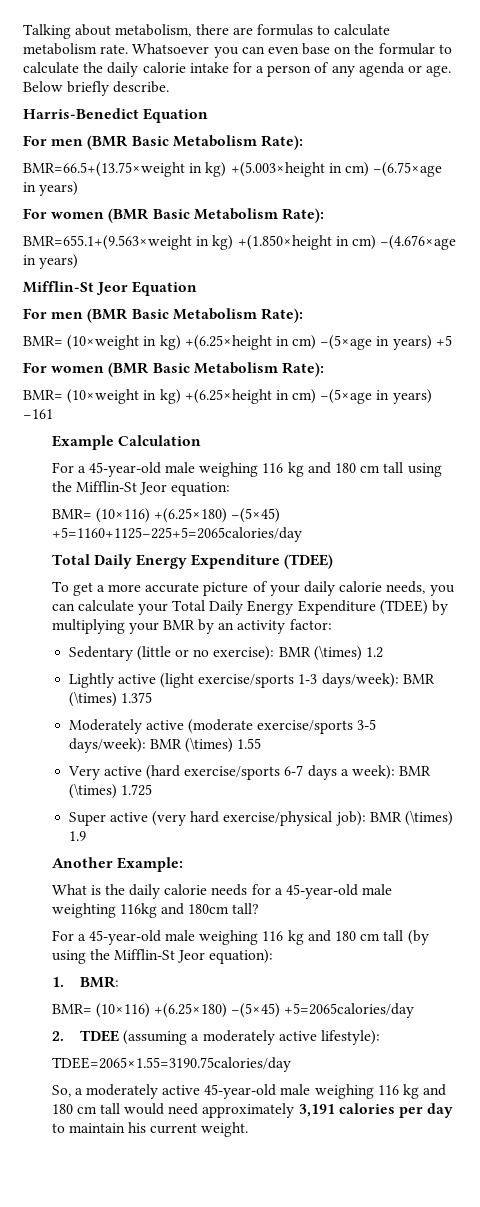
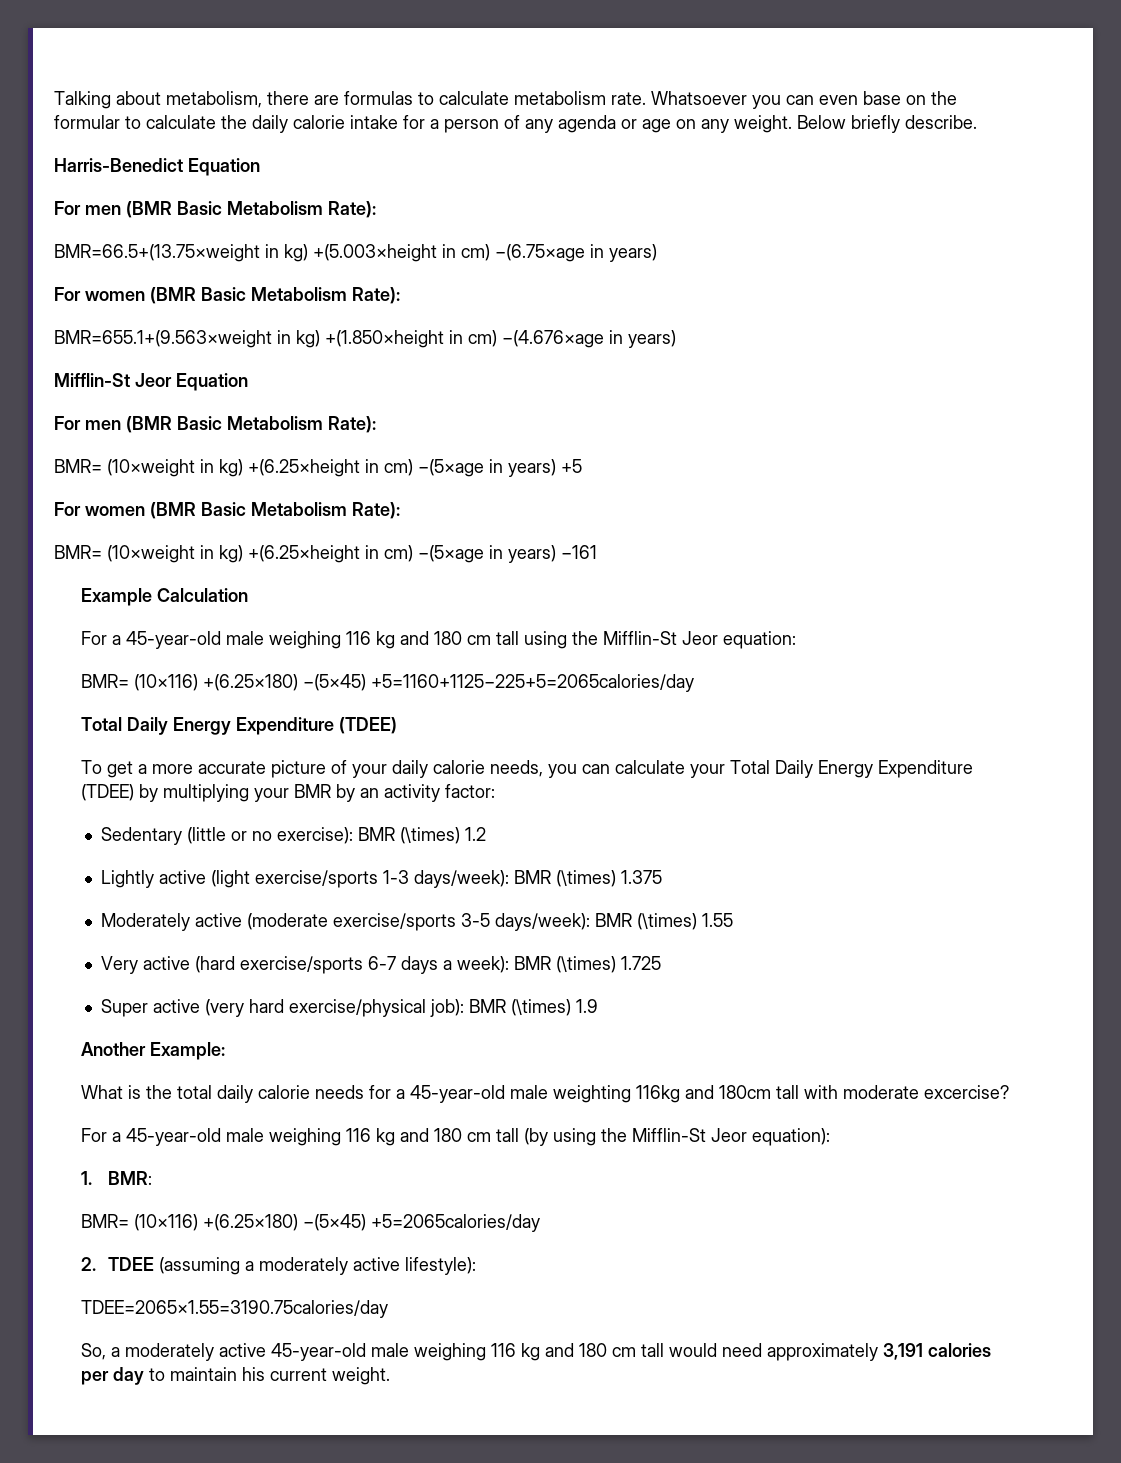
- Whatsoever you can even base on the formular to calculate the daily calorie intake for a person of any agenda or age.
+ Whatsoever you can even base on the formular to calculate the daily calorie intake for a person of any agenda or age on any weight.
- What is the daily calorie needs for a 45-year-old male weighting 116kg and 180cm tall?
+ What is the total daily calorie needs for a 45-year-old male weighting 116kg and 180cm tall with moderate excercise?

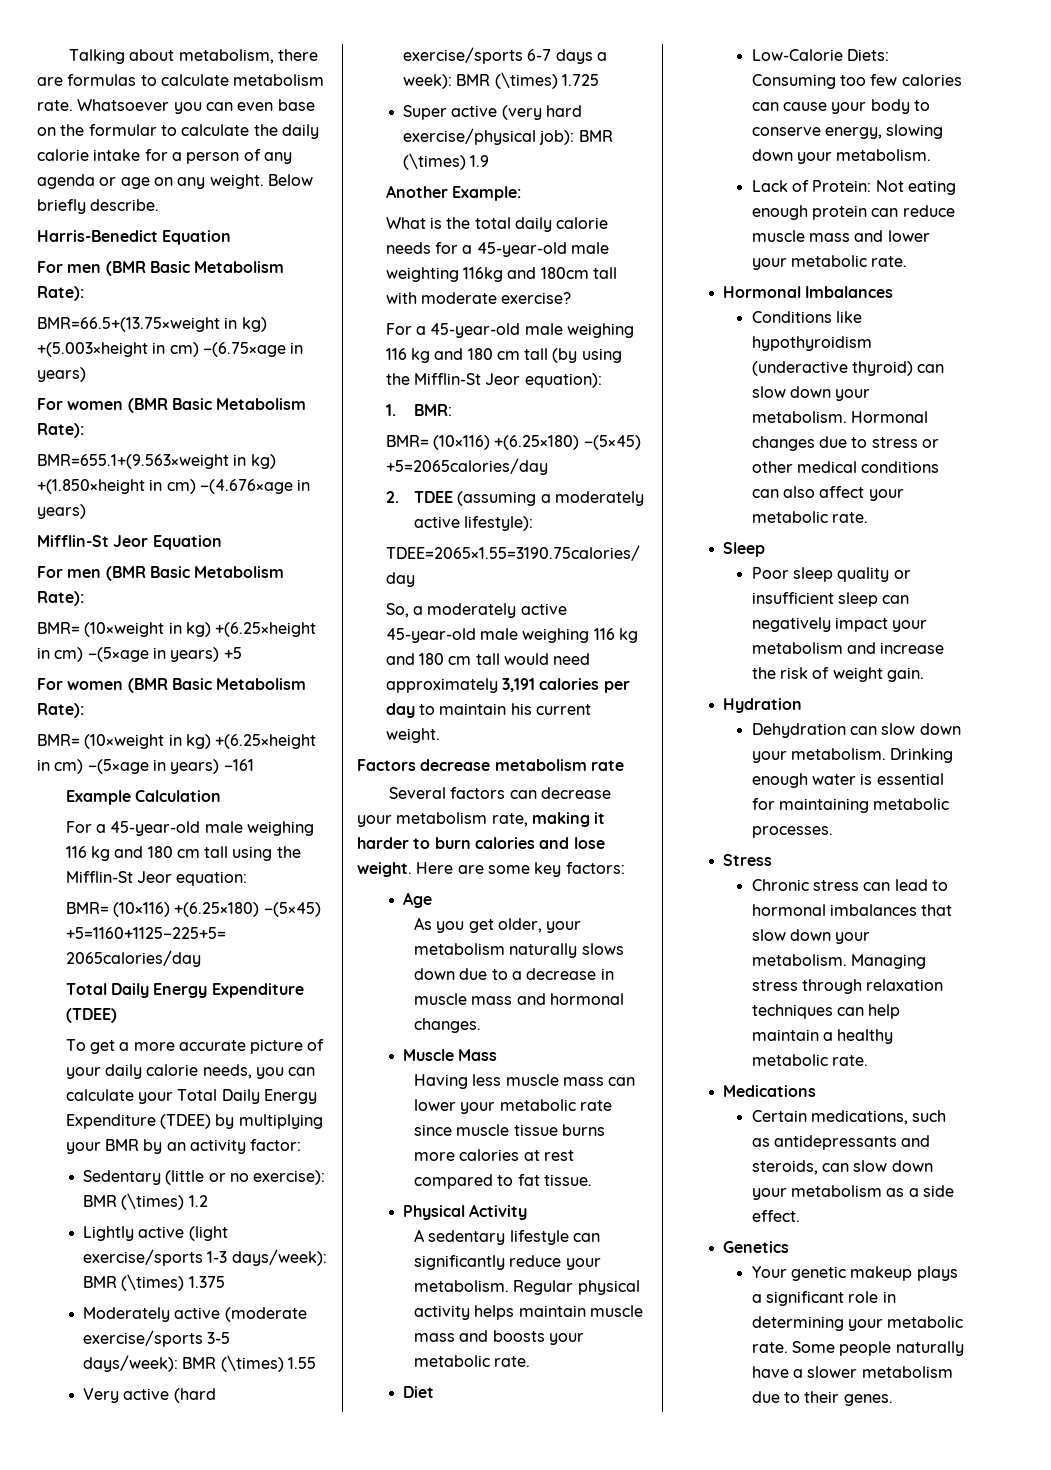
- What is the total daily calorie needs for a 45-year-old male weighting 116kg and 180cm tall with moderate excercise?
+ What is the total daily calorie needs for a 45-year-old male weighting 116kg and 180cm tall with moderate exercise?
+ Factors decrease metabolism rate
+ Several factors can decrease your metabolism rate, making it harder to burn calories and lose weight. Here are some key factors:
+ Age
+ As you get older, your metabolism naturally slows down due to a decrease in muscle mass and hormonal changes.
+ Muscle Mass
+ Having less muscle mass can lower your metabolic rate since muscle tissue burns more calories at rest compared to fat tissue.
+ Physical Activity
+ A sedentary lifestyle can significantly reduce your metabolism. Regular physical activity helps maintain muscle mass and boosts your metabolic rate.
+ Diet
+ Low-Calorie Diets: Consuming too few calories can cause your body to conserve energy, slowing down your metabolism.
+ Lack of Protein: Not eating enough protein can reduce muscle mass and lower your metabolic rate.
+ Hormonal Imbalances
+ Conditions like hypothyroidism (underactive thyroid) can slow down your metabolism. Hormonal changes due to stress or other medical conditions can also affect your metabolic rate.
+ Sleep
+ Poor sleep quality or insufficient sleep can negatively impact your metabolism and increase the risk of weight gain.
+ Hydration
+ Dehydration can slow down your metabolism. Drinking enough water is essential for maintaining metabolic processes.
+ Stress
+ Chronic stress can lead to hormonal imbalances that slow down your metabolism. Managing stress through relaxation techniques can help maintain a healthy metabolic rate.
+ Medications
+ Certain medications, such as antidepressants and steroids, can slow down your metabolism as a side effect.
+ Genetics
+ Your genetic makeup plays a significant role in determining your metabolic rate. Some people naturally have a slower metabolism due to their genes.

